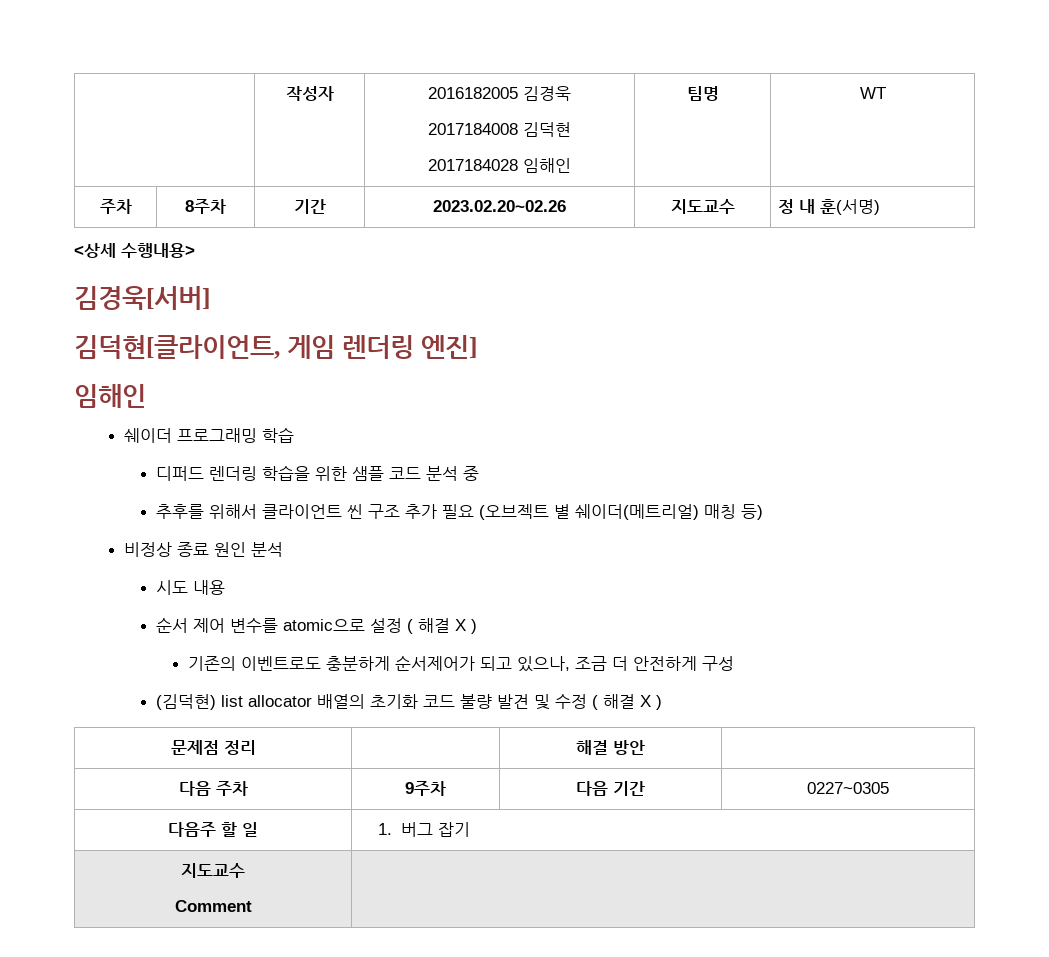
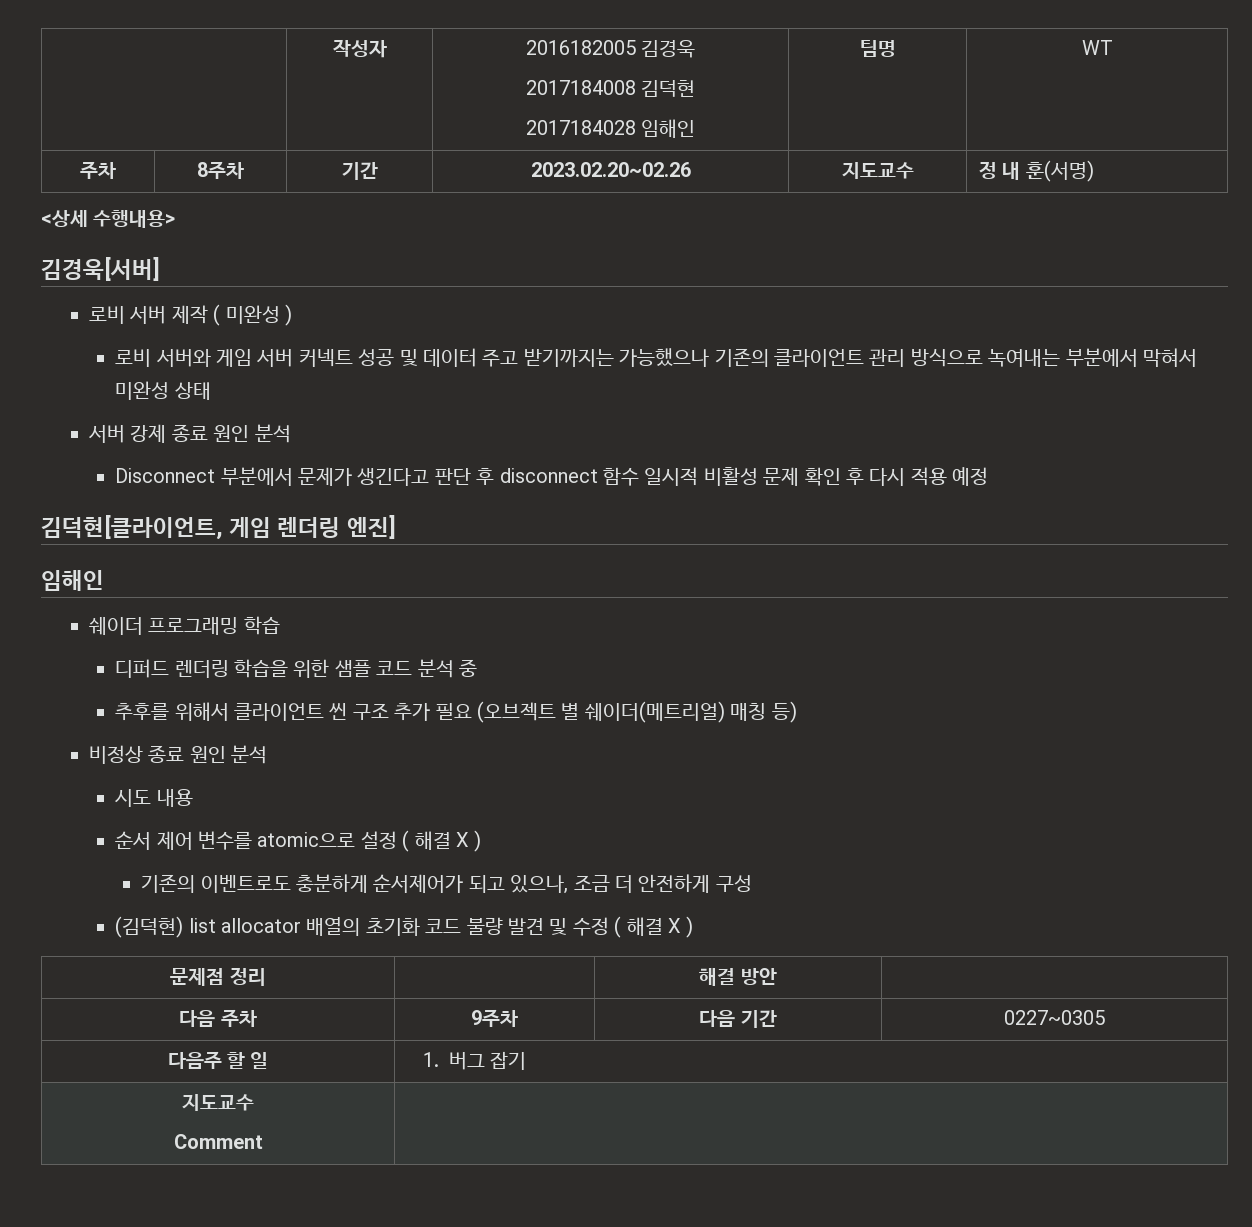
+ 로비 서버 제작 ( 미완성 )
+ 로비 서버와 게임 서버 커넥트 성공 및 데이터 주고 받기까지는 가능했으나 기존의 클라이언트 관리 방식으로 녹여내는 부분에서 막혀서 미완성 상태
+ 서버 강제 종료 원인 분석
+ Disconnect 부분에서 문제가 생긴다고 판단 후 disconnect 함수 일시적 비활성 문제 확인 후 다시 적용 예정

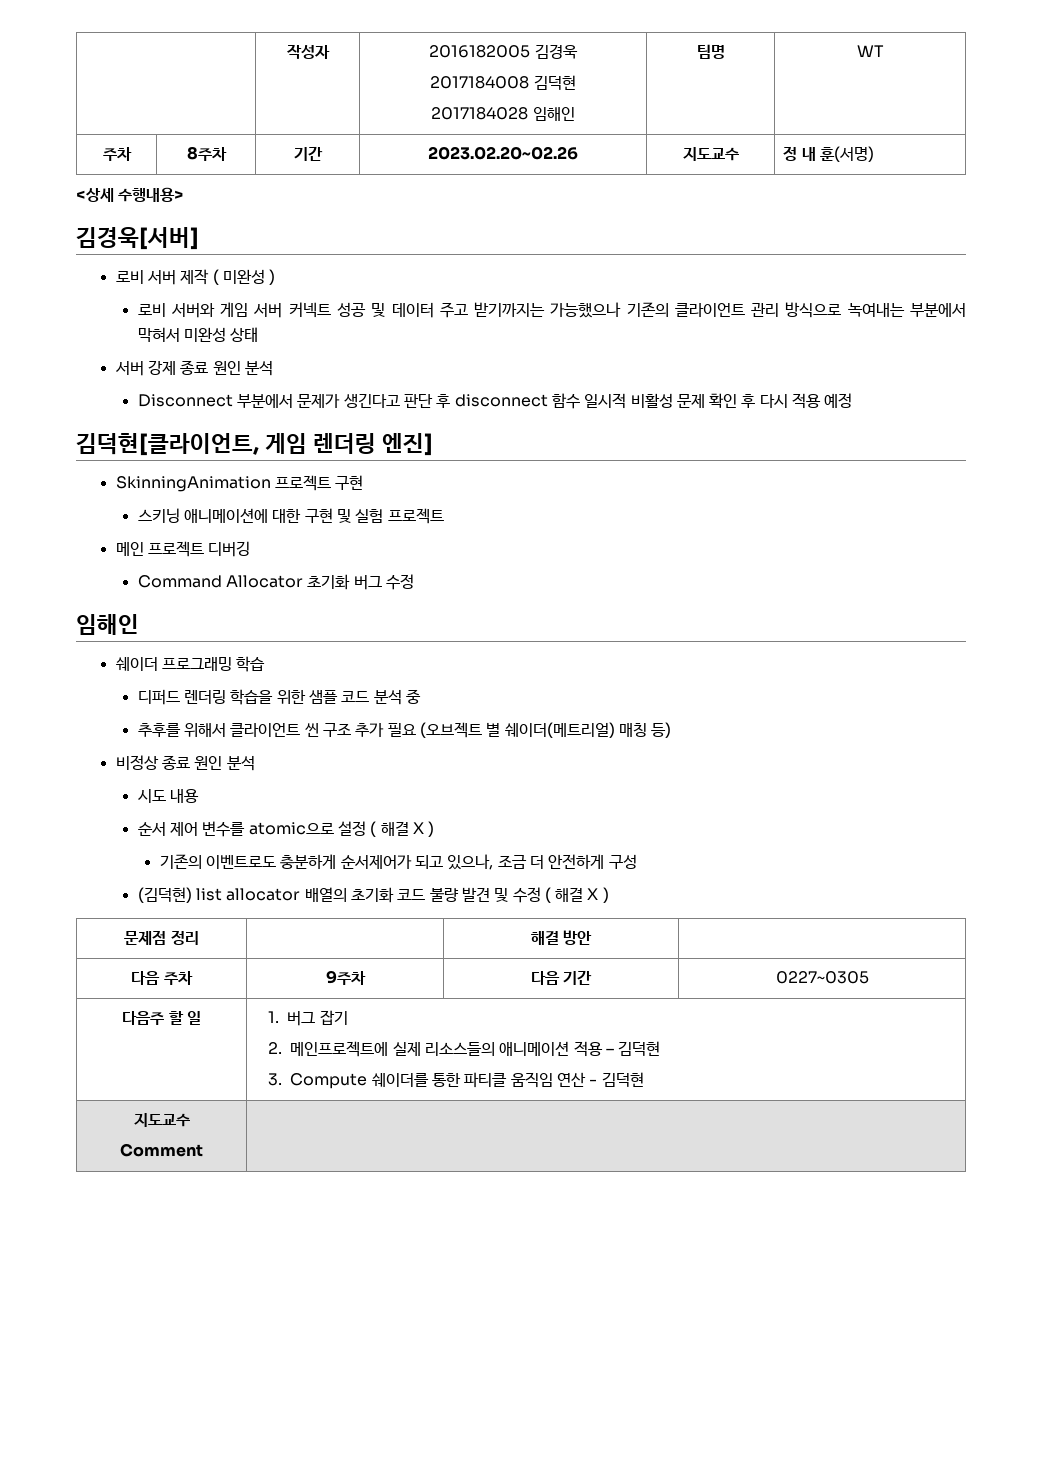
+ SkinningAnimation 프로젝트 구현
+ 스키닝 애니메이션에 대한 구현 및 실험 프로젝트
+ 메인 프로젝트 디버깅
+ Command Allocator 초기화 버그 수정
  다음주 할 일 | 1. 버그 잡기
+ 2. 메인프로젝트에 실제 리소스들의 애니메이션 적용 – 김덕현
+ 3. Compute 쉐이더를 통한 파티클 움직임 연산 - 김덕현

